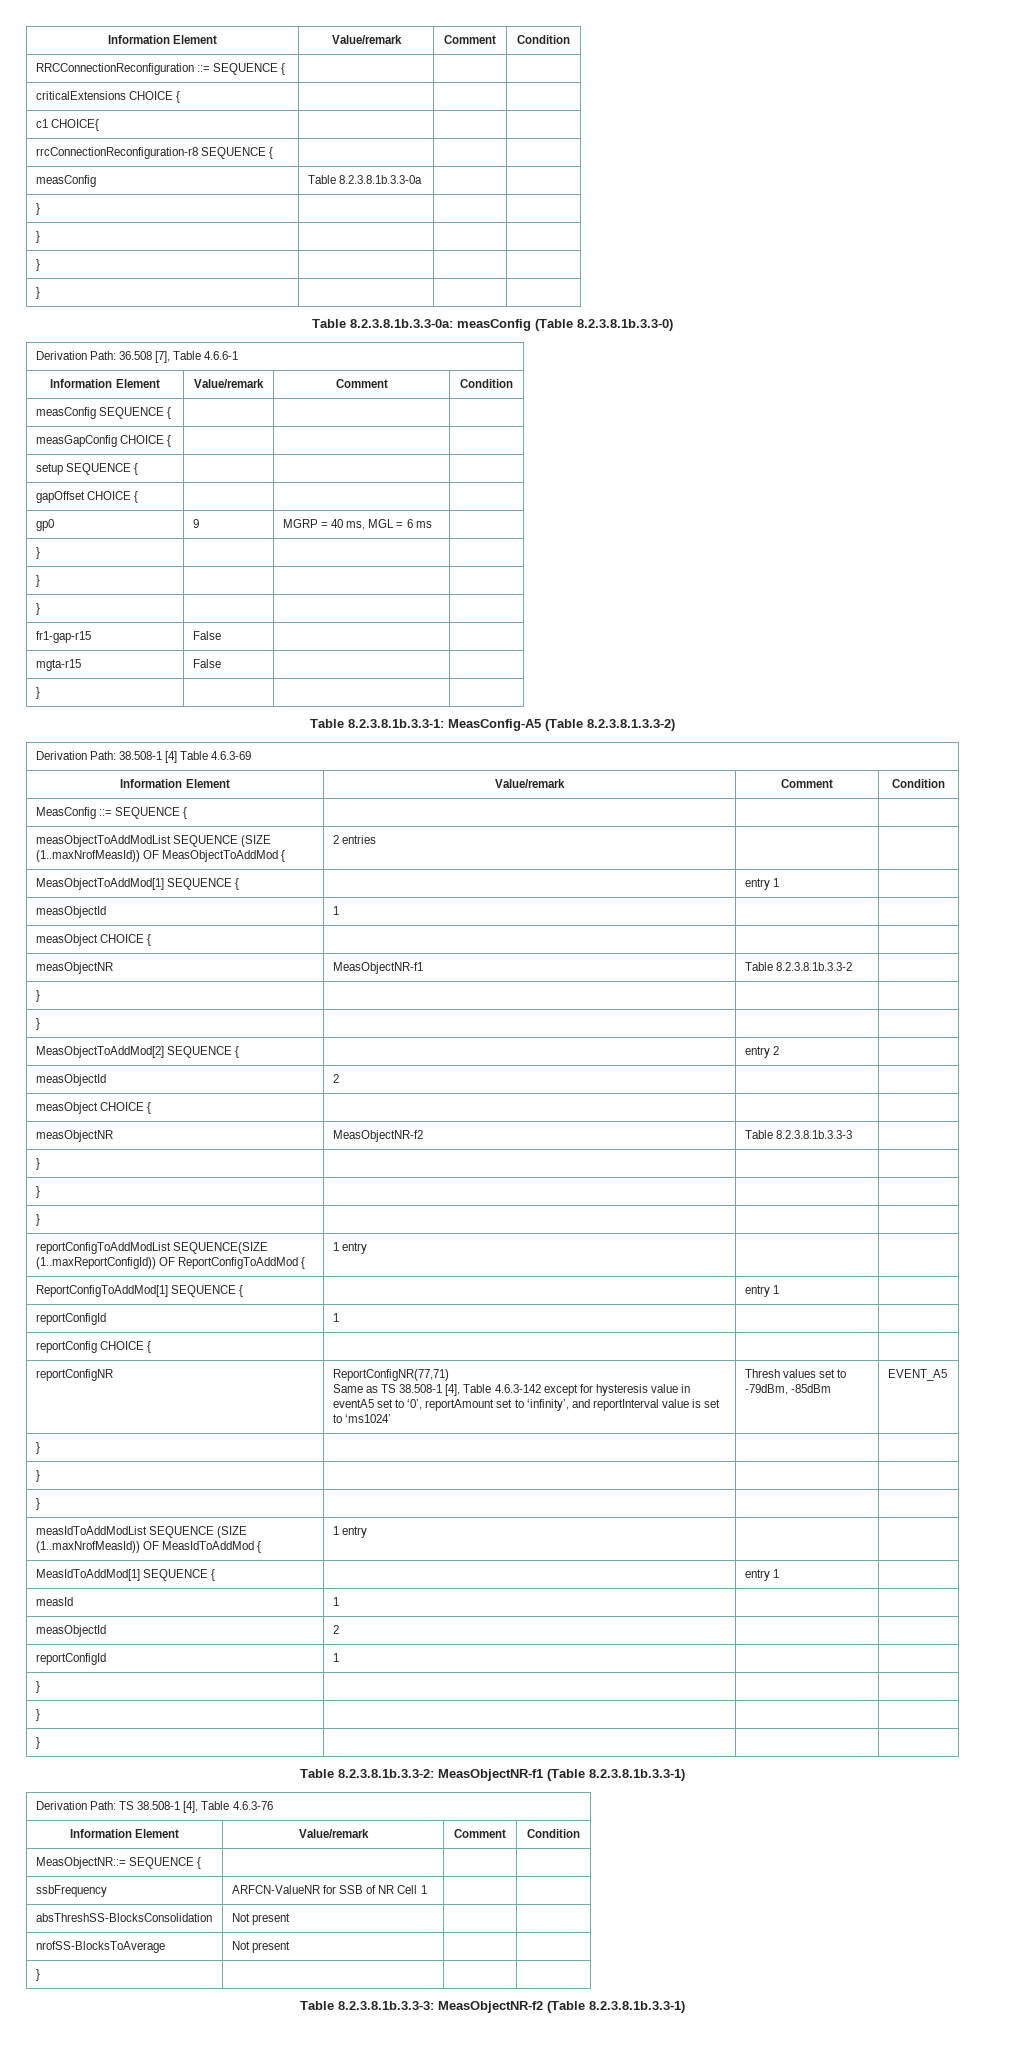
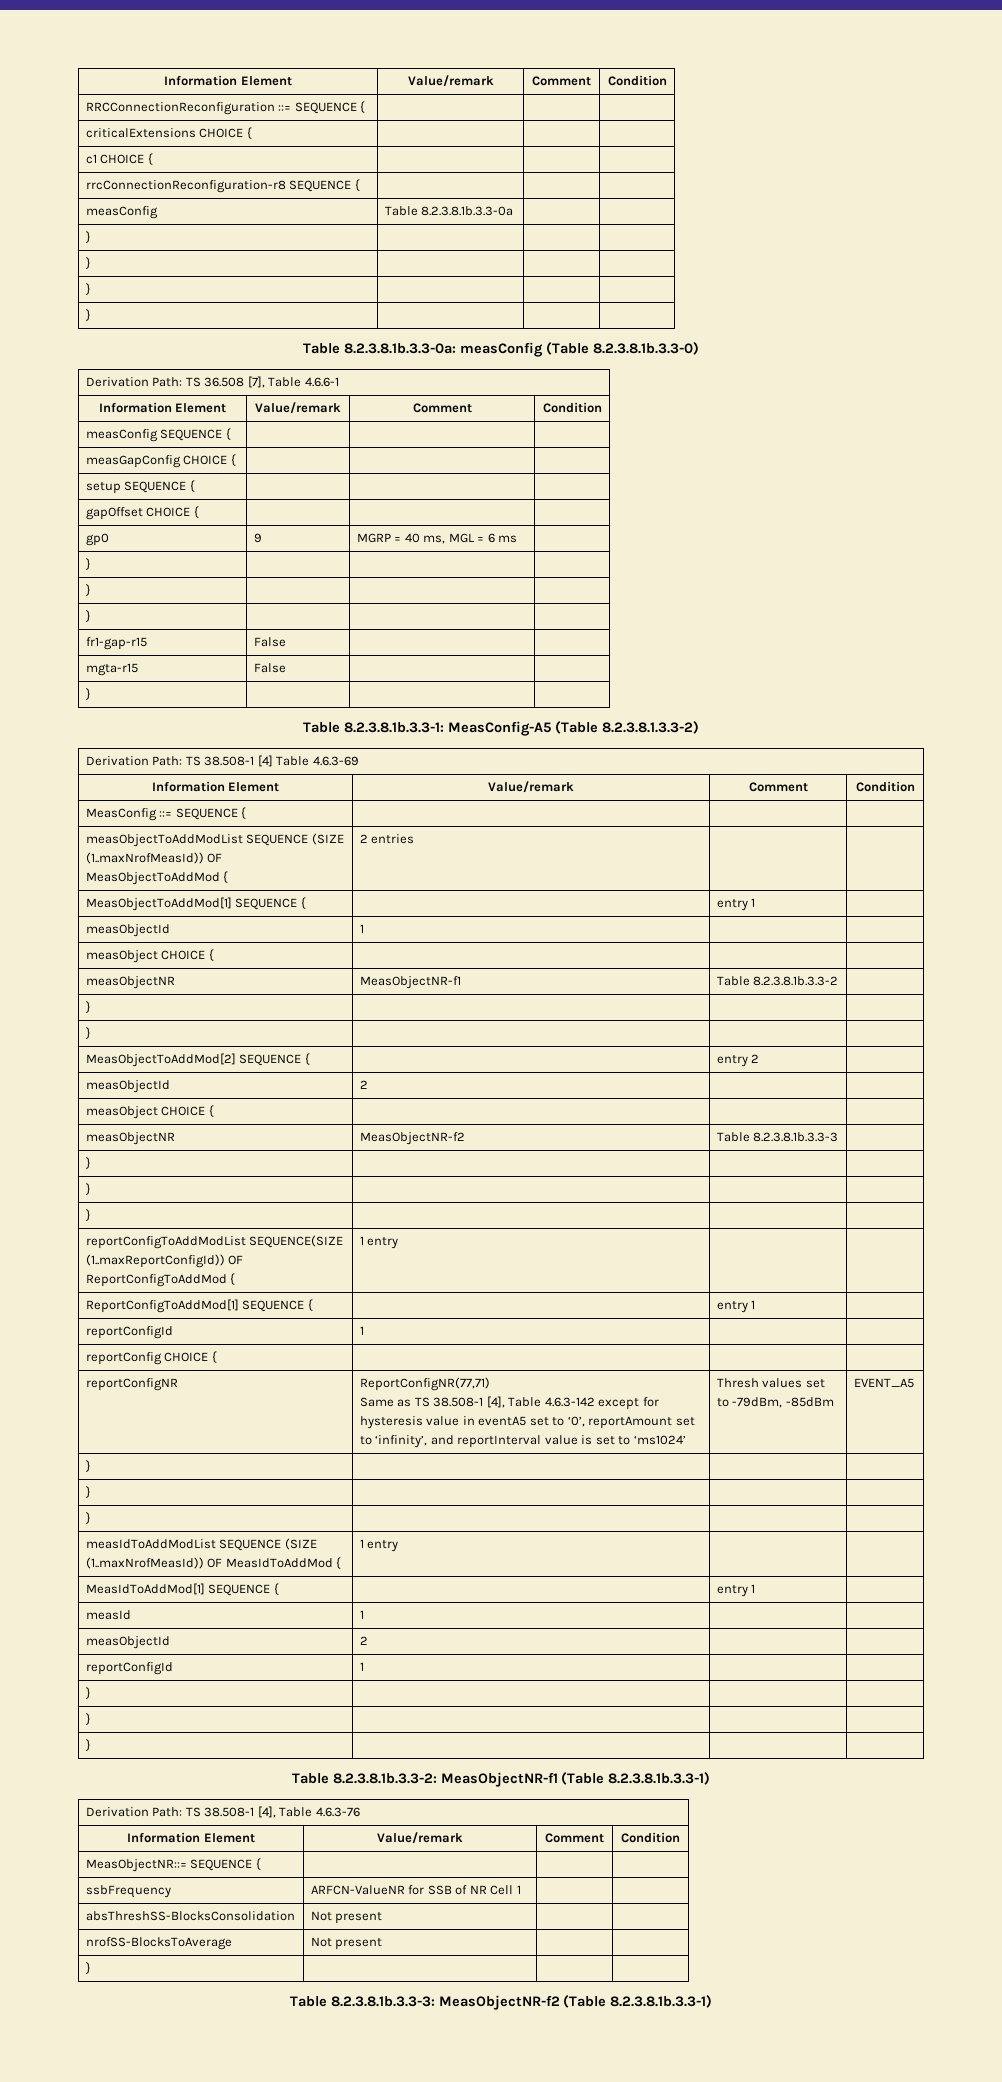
- c1 CHOICE{ | | |
+ c1 CHOICE { | | |
- Derivation Path: 36.508 [7], Table 4.6.6-1
+ Derivation Path: TS 36.508 [7], Table 4.6.6-1
- Derivation Path: 38.508-1 [4] Table 4.6.3-69
+ Derivation Path: TS 38.508-1 [4] Table 4.6.3-69

